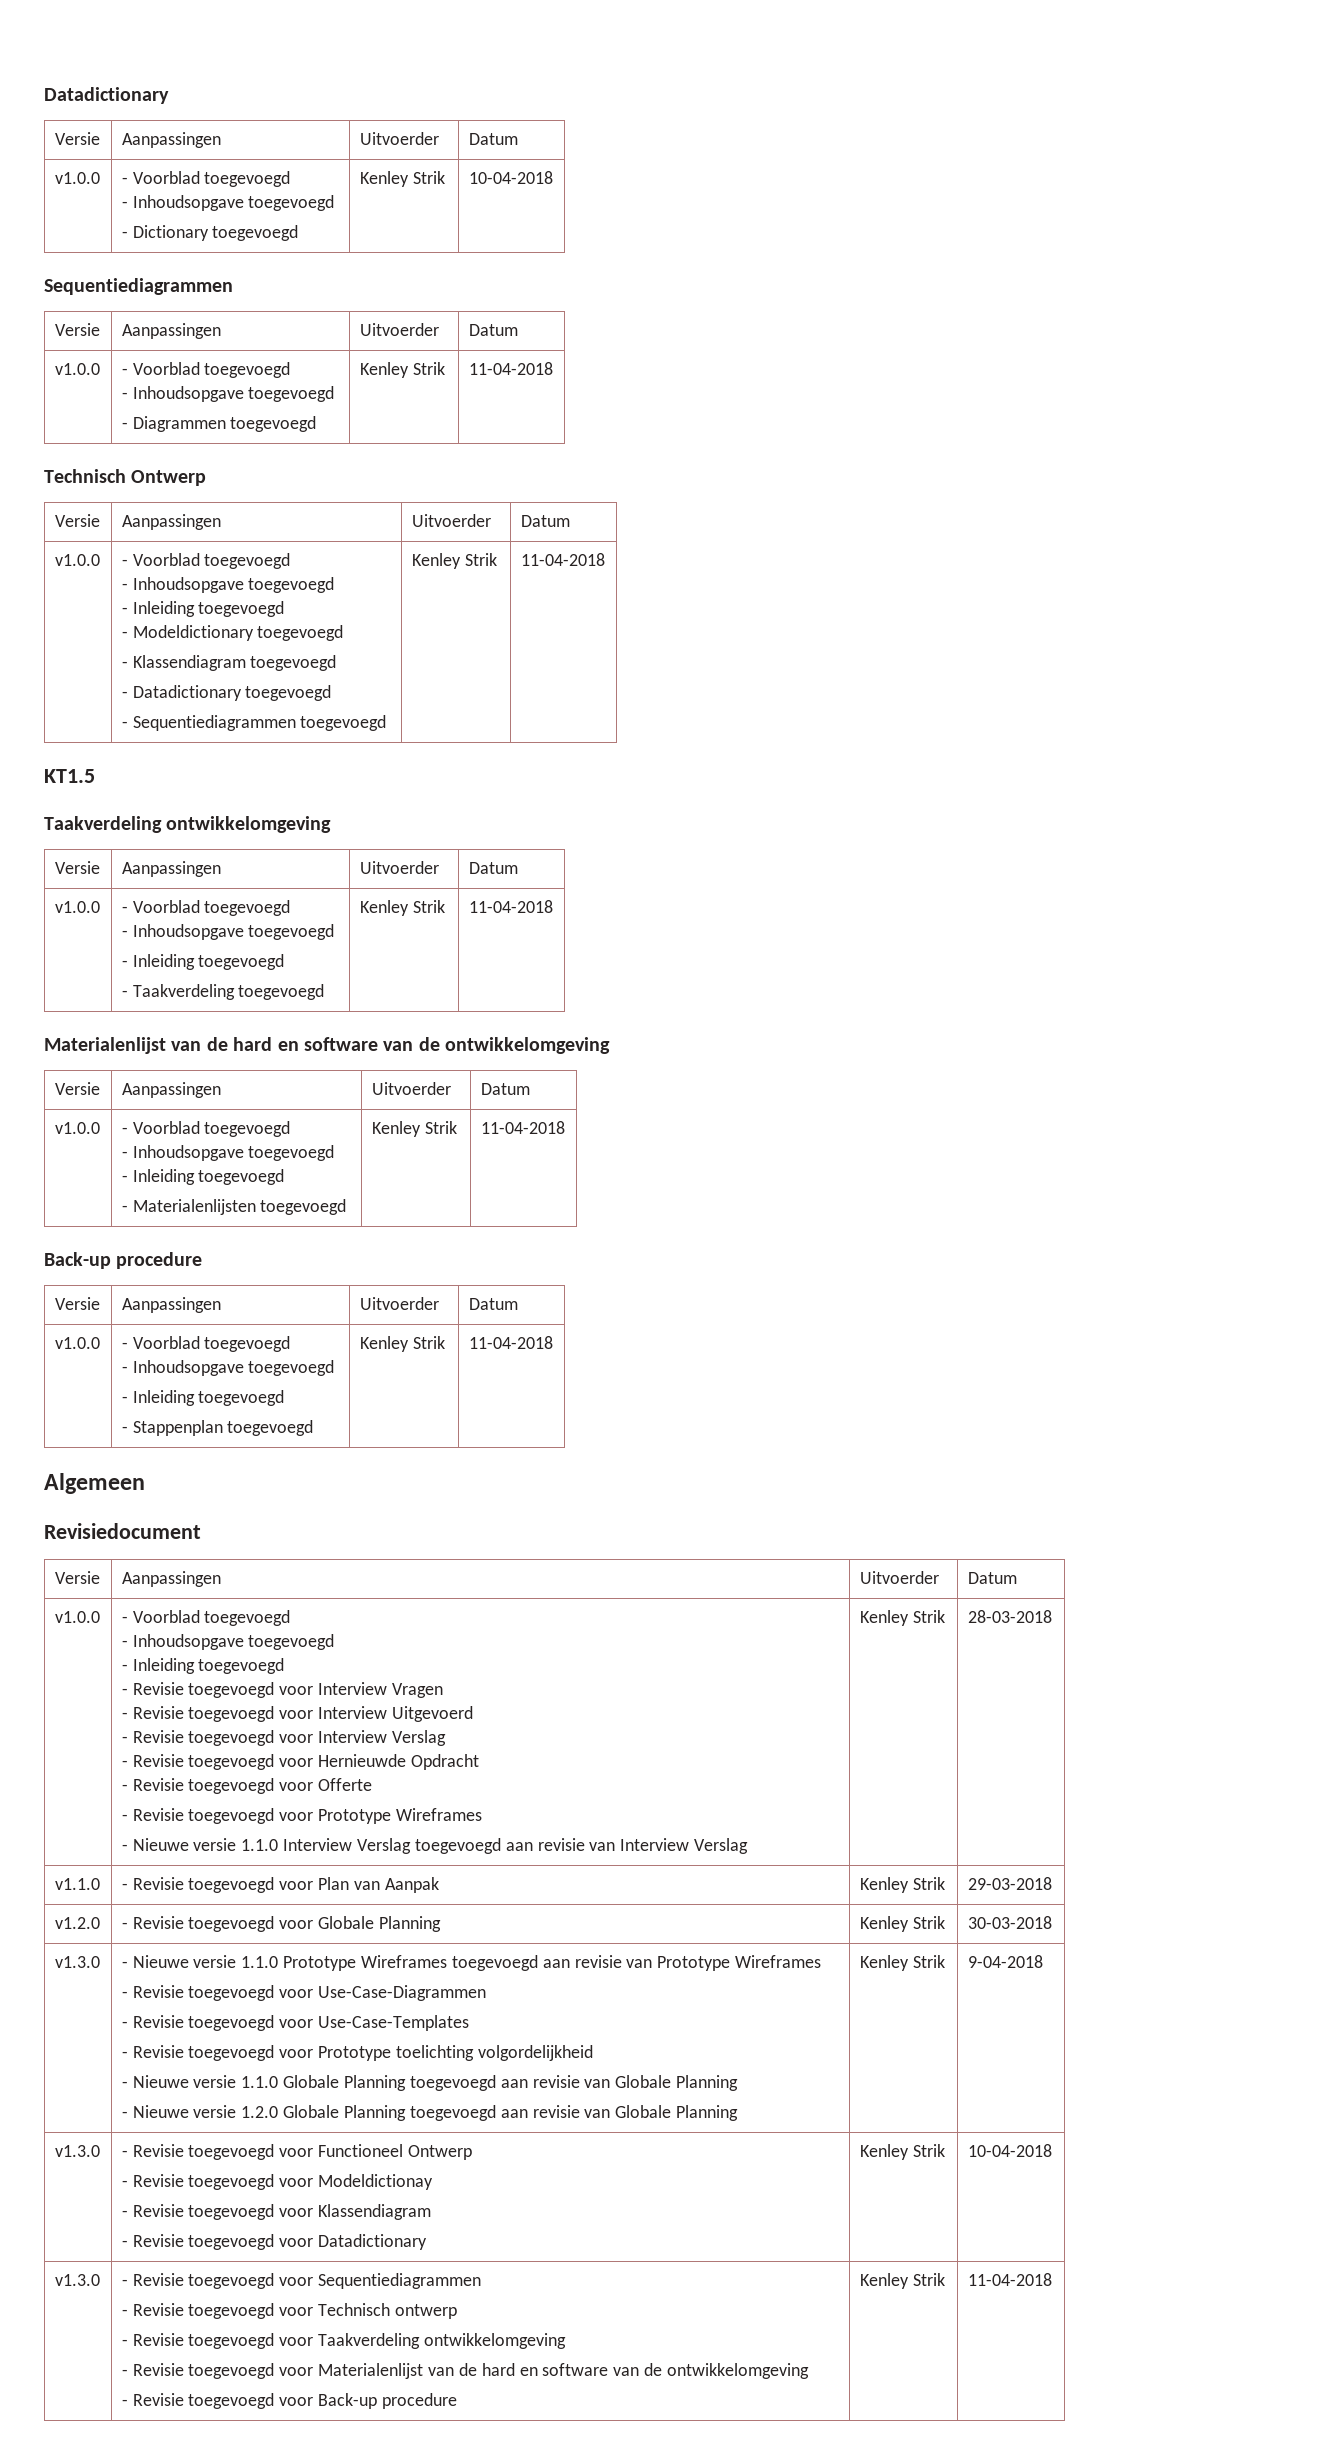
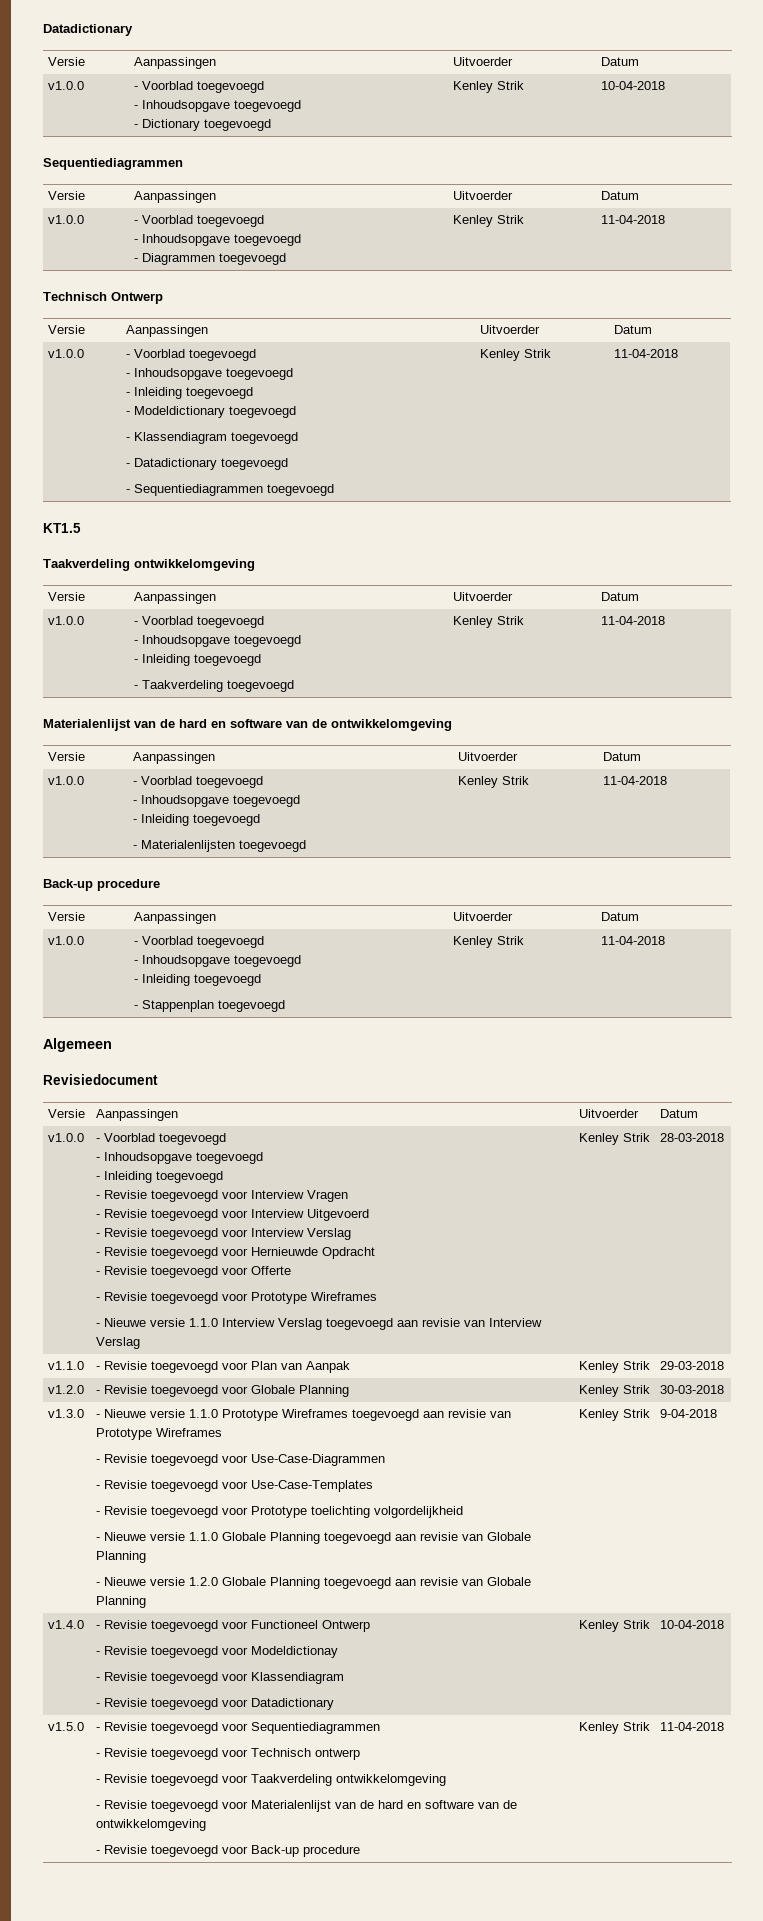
- v1.3.0 | - Revisie toegevoegd voor Functioneel Ontwerp
+ v1.4.0 | - Revisie toegevoegd voor Functioneel Ontwerp
- v1.3.0 | - Revisie toegevoegd voor Sequentiediagrammen
+ v1.5.0 | - Revisie toegevoegd voor Sequentiediagrammen

